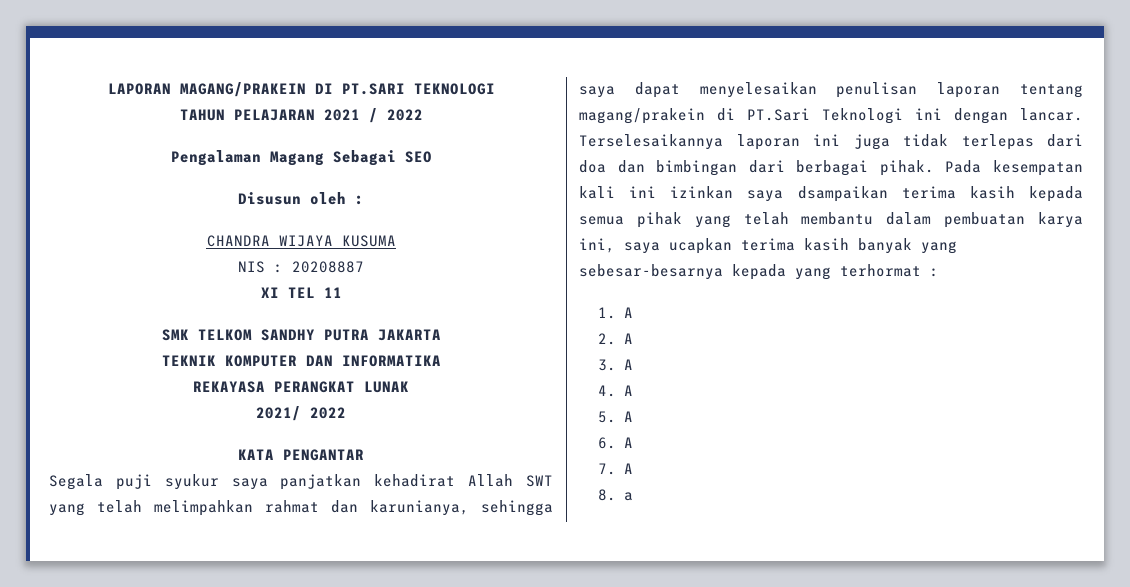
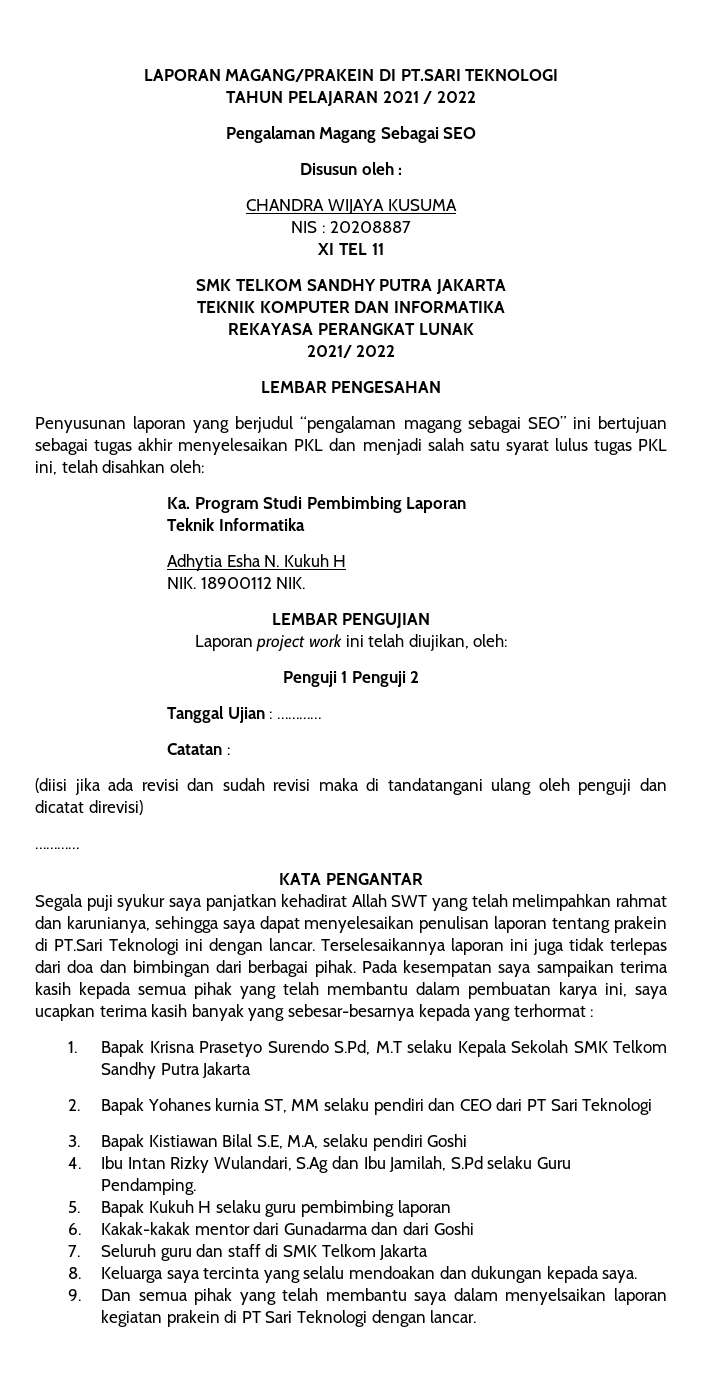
+ LEMBAR PENGESAHAN
+ Penyusunan laporan yang berjudul “pengalaman magang sebagai SEO” ini bertujuan sebagai tugas akhir menyelesaikan PKL dan menjadi salah satu syarat lulus tugas PKL ini, telah disahkan oleh:
+ Ka. Program Studi Pembimbing Laporan
+ Teknik Informatika
+ Adhytia Esha N. Kukuh H
+ NIK. 18900112 NIK.
+ LEMBAR PENGUJIAN
+ Laporan project work ini telah diujikan, oleh:
+ Penguji 1 Penguji 2
+ Tanggal Ujian : …………
+ Catatan :
+ (diisi jika ada revisi dan sudah revisi maka di tandatangani ulang oleh penguji dan dicatat direvisi)
+ …………
- Segala puji syukur saya panjatkan kehadirat Allah SWT yang telah melimpahkan rahmat dan karunianya, sehingga saya dapat menyelesaikan penulisan laporan tentang magang/prakein di PT.Sari Teknologi ini dengan lancar.
+ Segala puji syukur saya panjatkan kehadirat Allah SWT yang telah melimpahkan rahmat dan karunianya, sehingga saya dapat menyelesaikan penulisan laporan tentang prakein di PT.Sari Teknologi ini dengan lancar.
- Pada kesempatan kali ini izinkan saya dsampaikan terima kasih kepada semua pihak yang telah membantu dalam pembuatan karya ini, saya ucapkan terima kasih banyak yang sebesar-besarnya kepada yang terhormat :
+ Pada kesempatan saya sampaikan terima kasih kepada semua pihak yang telah membantu dalam pembuatan karya ini, saya ucapkan terima kasih banyak yang sebesar-besarnya kepada yang terhormat :
- 1. A
- 2. A
- 3. A
- 4. A
- 5. A
- 6. A
- 7. A
- 8. a
+ 1. Bapak Krisna Prasetyo Surendo S.Pd, M.T selaku Kepala Sekolah SMK Telkom Sandhy Putra Jakarta
+ 2. Bapak Yohanes kurnia ST, MM selaku pendiri dan CEO dari PT Sari Teknologi
+ 3. Bapak Kistiawan Bilal S.E, M.A, selaku pendiri Goshi
+ 4. Ibu Intan Rizky Wulandari, S.Ag dan Ibu Jamilah, S.Pd selaku Guru Pendamping.
+ 5. Bapak Kukuh H selaku guru pembimbing laporan
+ 6. Kakak-kakak mentor dari Gunadarma dan dari Goshi
+ 7. Seluruh guru dan staff di SMK Telkom Jakarta
+ 8. Keluarga saya tercinta yang selalu mendoakan dan dukungan kepada saya.
+ 9. Dan semua pihak yang telah membantu saya dalam menyelsaikan laporan kegiatan prakein di PT Sari Teknologi dengan lancar.

